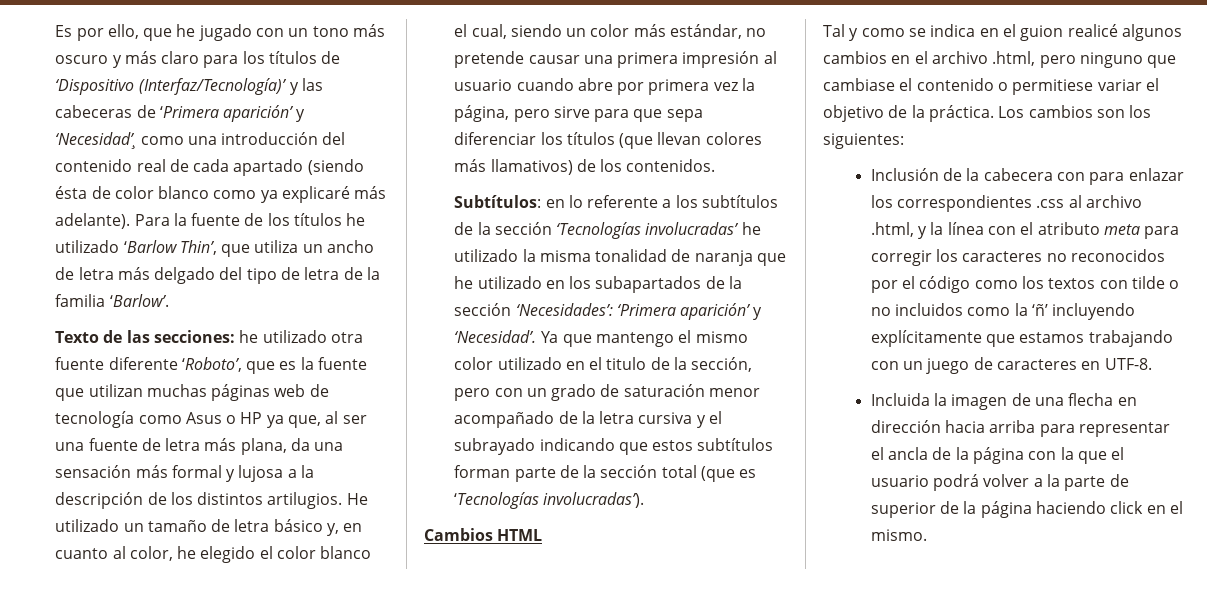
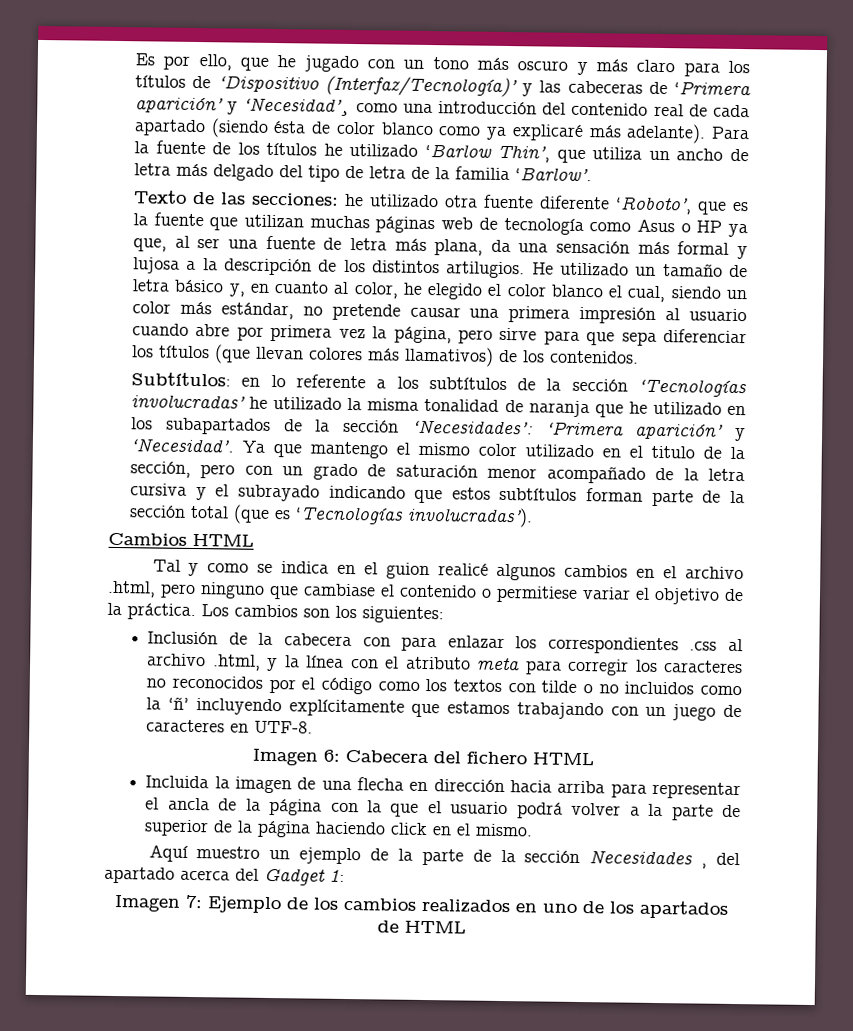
+ Imagen 6: Cabecera del fichero HTML
+ Aquí muestro un ejemplo de la parte de la sección Necesidades , del apartado acerca del Gadget 1:
+ Imagen 7: Ejemplo de los cambios realizados en uno de los apartados de HTML

